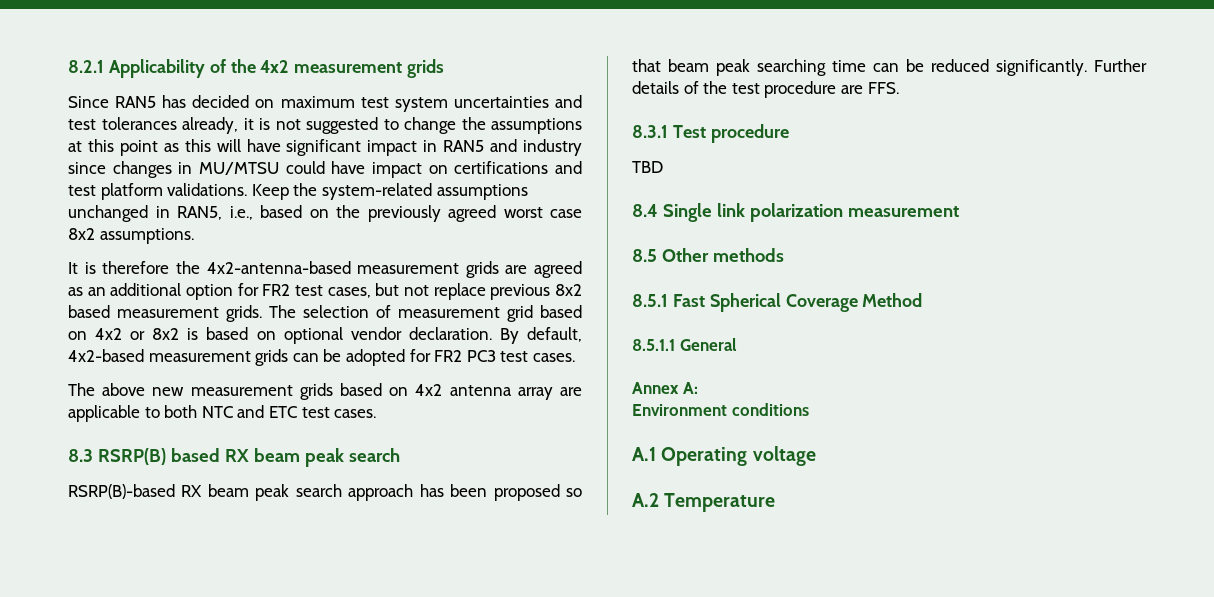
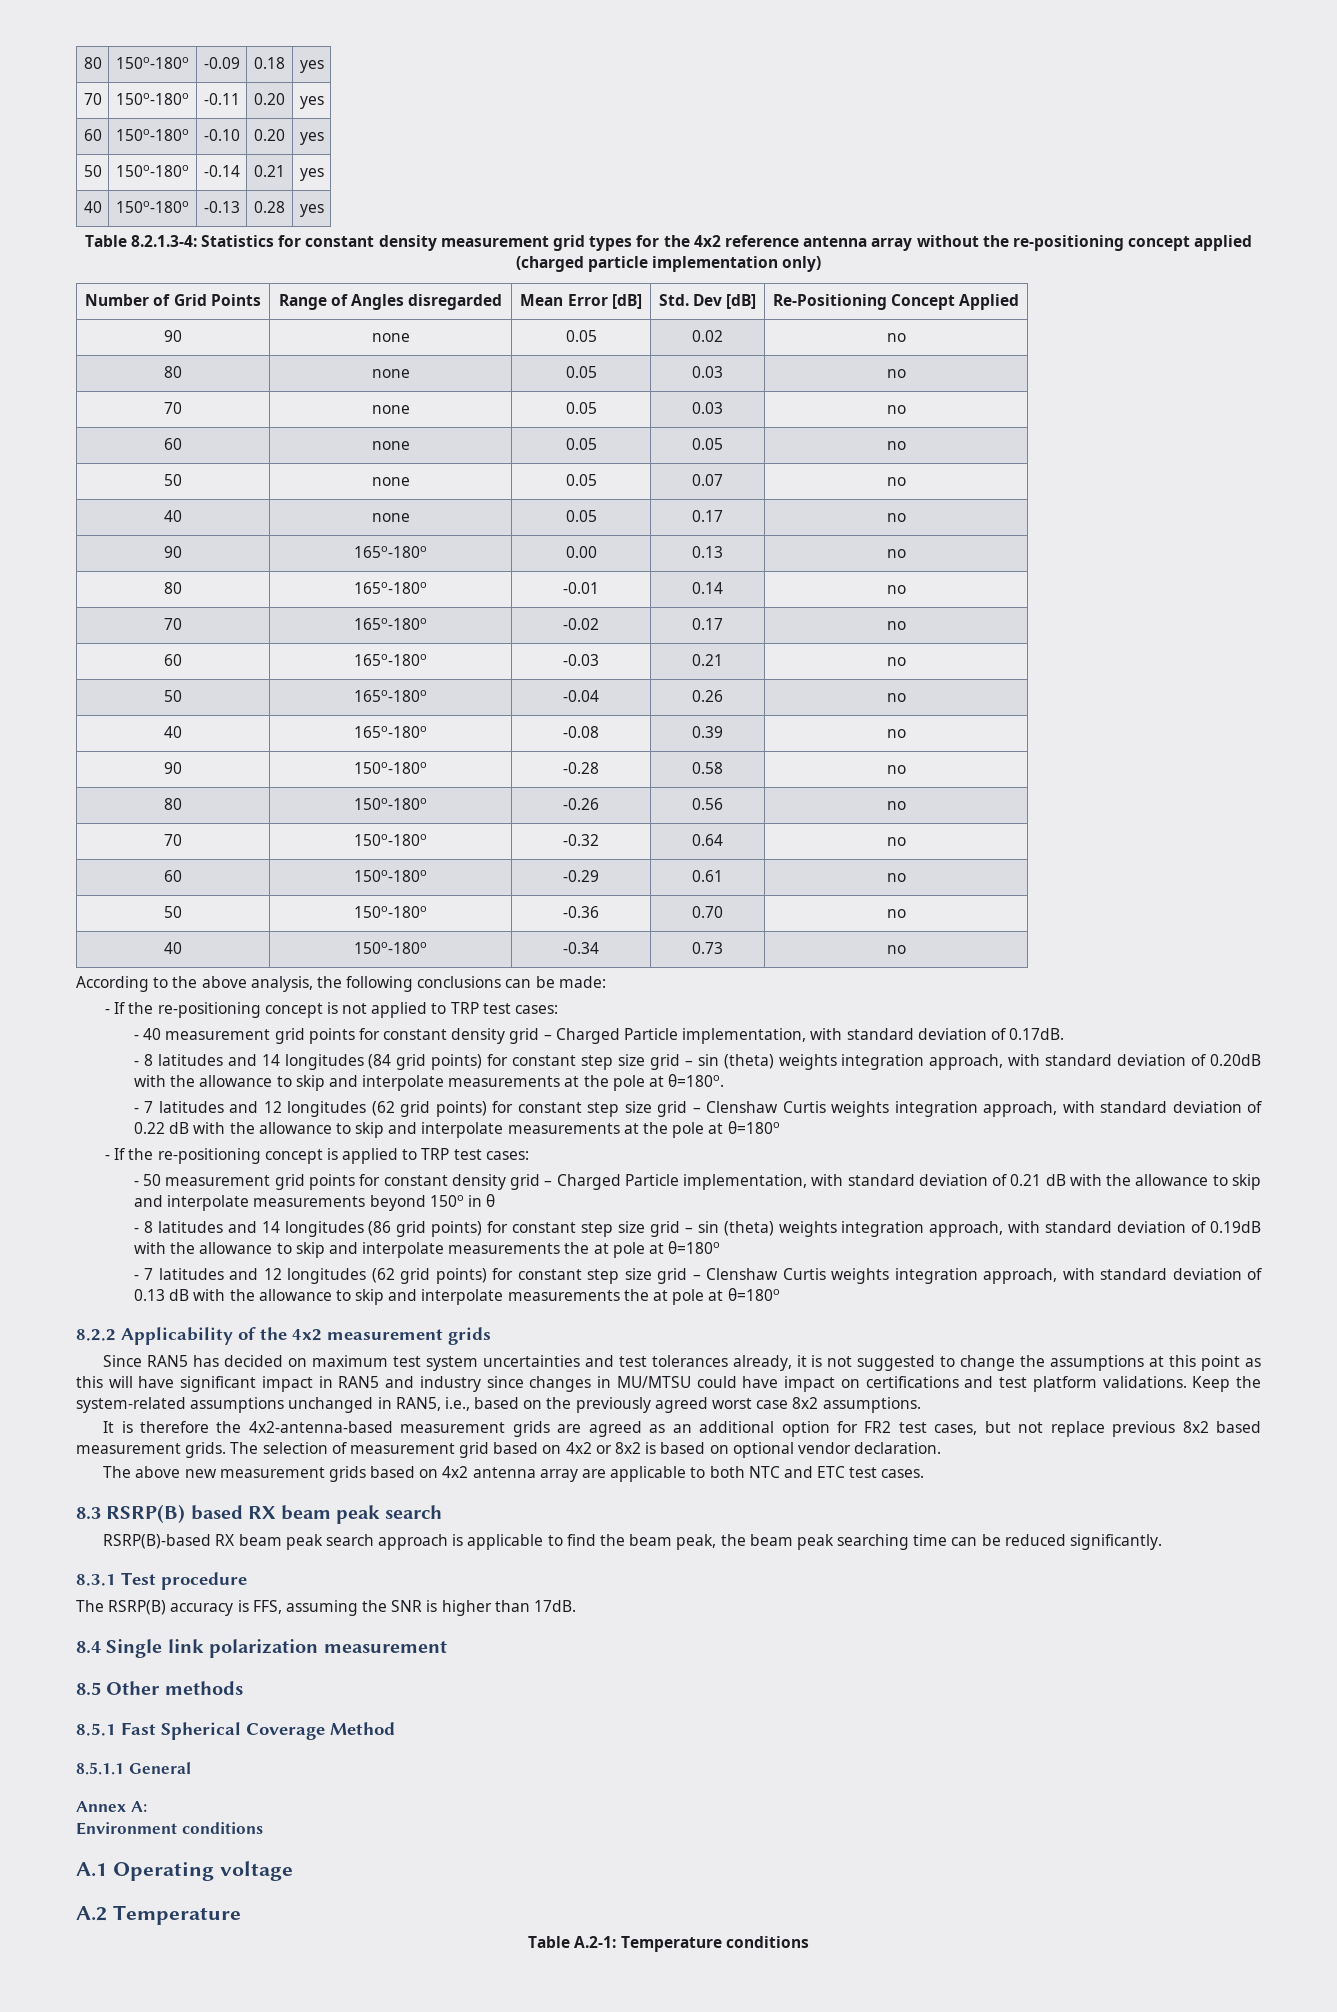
- 8.2.1 Applicability of the 4x2 measurement grids
+ 80 | 150o-180o | -0.09 | 0.18 | yes
+ 70 | 150o-180o | -0.11 | 0.20 | yes
+ 60 | 150o-180o | -0.10 | 0.20 | yes
+ 50 | 150o-180o | -0.14 | 0.21 | yes
+ 40 | 150o-180o | -0.13 | 0.28 | yes
+ Table 8.2.1.3-4: Statistics for constant density measurement grid types for the 4x2 reference antenna array without the re-positioning concept applied (charged particle implementation only)
+ Number of Grid Points | Range of Angles disregarded | Mean Error [dB] | Std. Dev [dB] | Re-Positioning Concept Applied
+ 90 | none | 0.05 | 0.02 | no
+ 80 | none | 0.05 | 0.03 | no
+ 70 | none | 0.05 | 0.03 | no
+ 60 | none | 0.05 | 0.05 | no
+ 50 | none | 0.05 | 0.07 | no
+ 40 | none | 0.05 | 0.17 | no
+ 90 | 165o-180o | 0.00 | 0.13 | no
+ 80 | 165o-180o | -0.01 | 0.14 | no
+ 70 | 165o-180o | -0.02 | 0.17 | no
+ 60 | 165o-180o | -0.03 | 0.21 | no
+ 50 | 165o-180o | -0.04 | 0.26 | no
+ 40 | 165o-180o | -0.08 | 0.39 | no
+ 90 | 150o-180o | -0.28 | 0.58 | no
+ 80 | 150o-180o | -0.26 | 0.56 | no
+ 70 | 150o-180o | -0.32 | 0.64 | no
+ 60 | 150o-180o | -0.29 | 0.61 | no
+ 50 | 150o-180o | -0.36 | 0.70 | no
+ 40 | 150o-180o | -0.34 | 0.73 | no
+ According to the above analysis, the following conclusions can be made:
+ - If the re-positioning concept is not applied to TRP test cases:
+ - 40 measurement grid points for constant density grid – Charged Particle implementation, with standard deviation of 0.17dB.
+ - 8 latitudes and 14 longitudes (84 grid points) for constant step size grid – sin (theta) weights integration approach, with standard deviation of 0.20dB with the allowance to skip and interpolate measurements at the pole at θ=180o.
+ - 7 latitudes and 12 longitudes (62 grid points) for constant step size grid – Clenshaw Curtis weights integration approach, with standard deviation of 0.22 dB with the allowance to skip and interpolate measurements at the pole at θ=180o
+ - If the re-positioning concept is applied to TRP test cases:
+ - 50 measurement grid points for constant density grid – Charged Particle implementation, with standard deviation of 0.21 dB with the allowance to skip and interpolate measurements beyond 150o in θ
+ - 8 latitudes and 14 longitudes (86 grid points) for constant step size grid – sin (theta) weights integration approach, with standard deviation of 0.19dB with the allowance to skip and interpolate measurements the at pole at θ=180o
+ - 7 latitudes and 12 longitudes (62 grid points) for constant step size grid – Clenshaw Curtis weights integration approach, with standard deviation of 0.13 dB with the allowance to skip and interpolate measurements the at pole at θ=180o
+ 8.2.2 Applicability of the 4x2 measurement grids
- By default, 4x2-based measurement grids can be adopted for FR2 PC3 test cases.
- RSRP(B)-based RX beam peak search approach has been proposed so that beam peak searching time can be reduced significantly. Further details of the test procedure are FFS.
+ RSRP(B)-based RX beam peak search approach is applicable to find the beam peak, the beam peak searching time can be reduced significantly.
  8.3.1 Test procedure
- TBD
+ The RSRP(B) accuracy is FFS, assuming the SNR is higher than 17dB.
+ Table A.2-1: Temperature conditions

